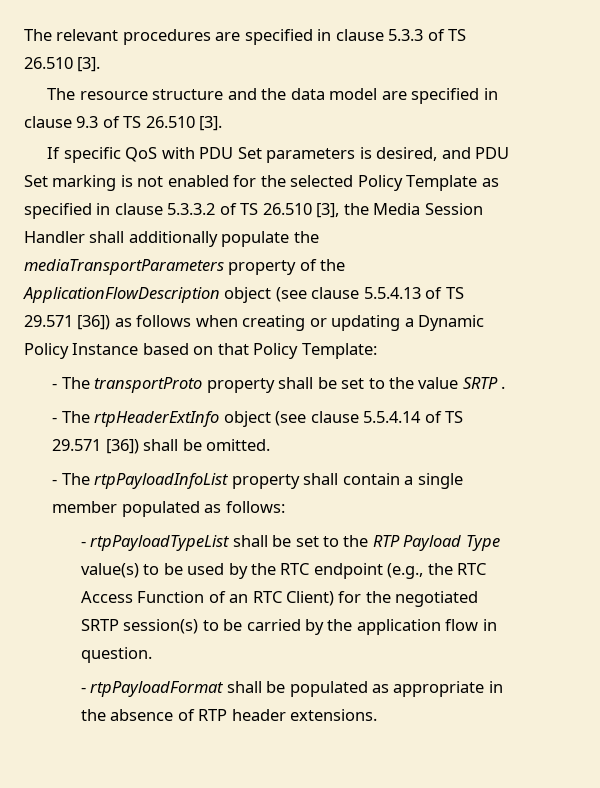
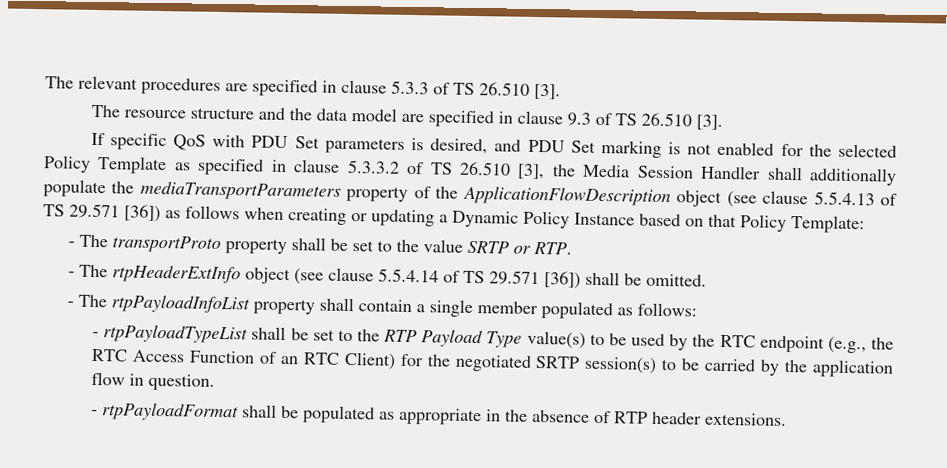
- - The transportProto property shall be set to the value SRTP .
+ - The transportProto property shall be set to the value SRTP or RTP.

